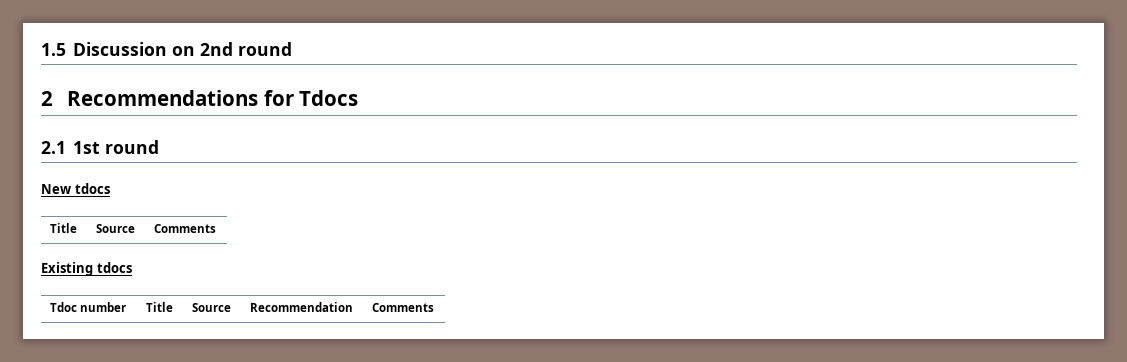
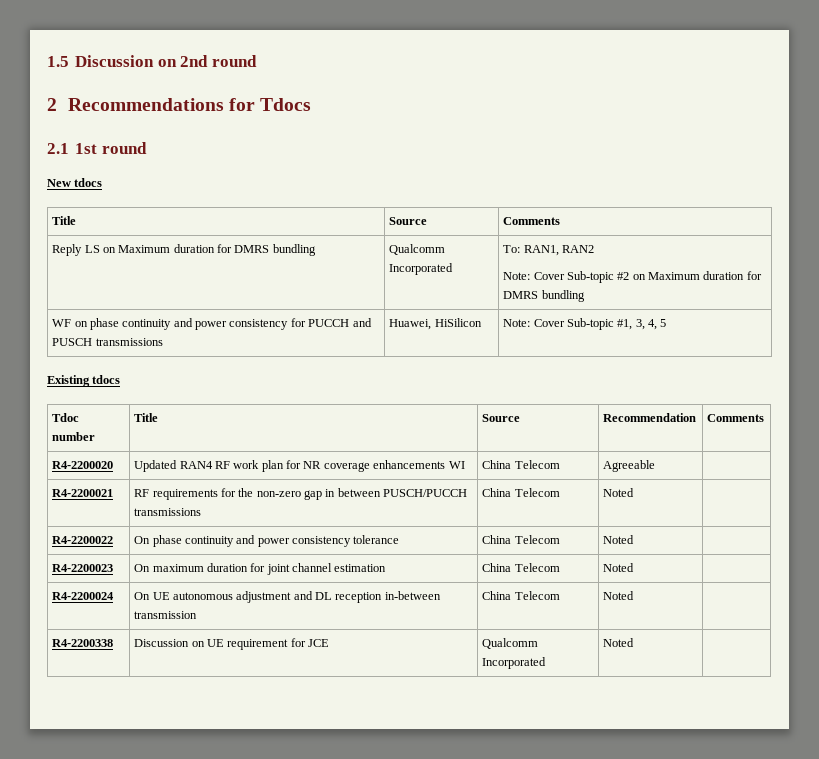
+ Reply LS on Maximum duration for DMRS bundling | Qualcomm Incorporated | To: RAN1, RAN2
+ Note: Cover Sub-topic #2 on Maximum duration for DMRS bundling
+ WF on phase continuity and power consistency for PUCCH and PUSCH transmissions | Huawei, HiSilicon | Note: Cover Sub-topic #1, 3, 4, 5
+ R4-2200020 | Updated RAN4 RF work plan for NR coverage enhancements WI | China Telecom | Agreeable |
+ R4-2200021 | RF requirements for the non-zero gap in between PUSCH/PUCCH transmissions | China Telecom | Noted |
+ R4-2200022 | On phase continuity and power consistency tolerance | China Telecom | Noted |
+ R4-2200023 | On maximum duration for joint channel estimation | China Telecom | Noted |
+ R4-2200024 | On UE autonomous adjustment and DL reception in-between transmission | China Telecom | Noted |
+ R4-2200338 | Discussion on UE requirement for JCE | Qualcomm Incorporated | Noted |

